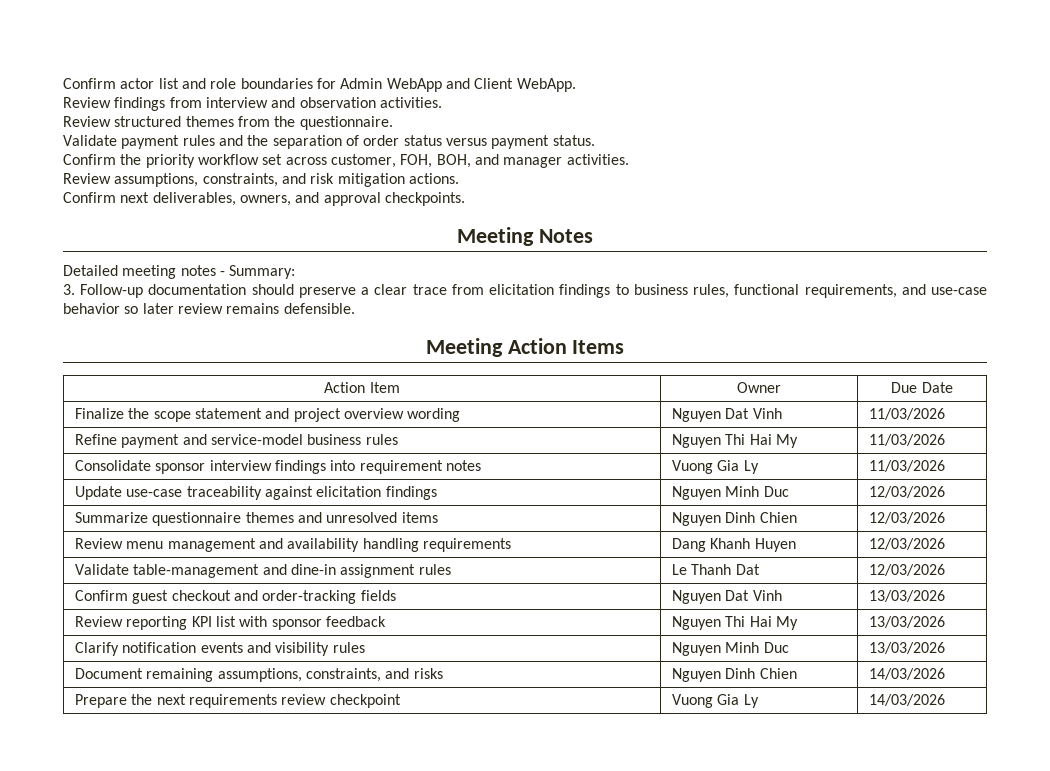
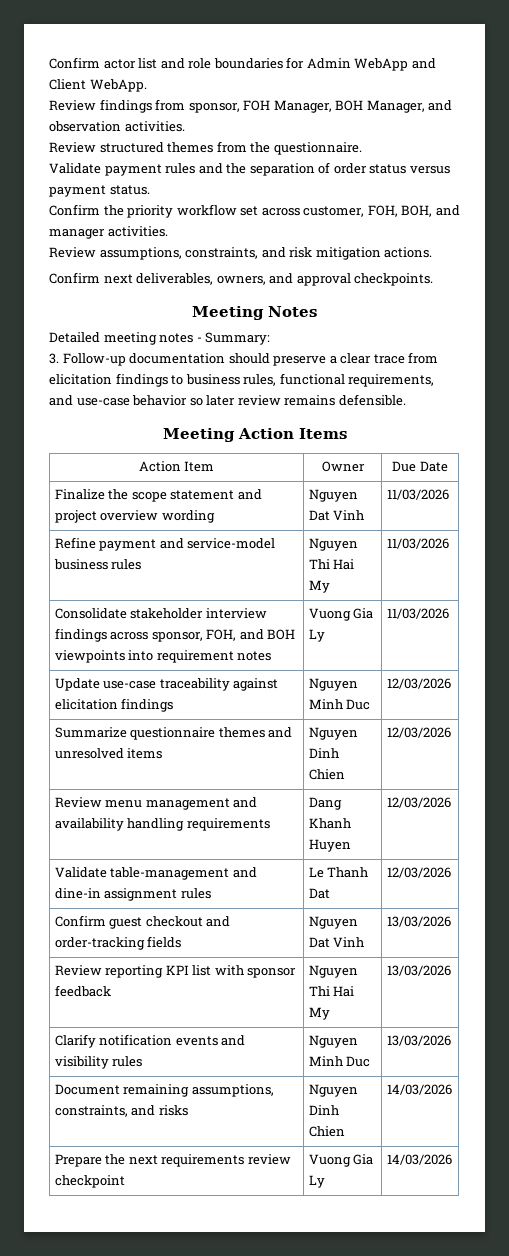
- Review findings from interview and observation activities.
+ Review findings from sponsor, FOH Manager, BOH Manager, and observation activities.
- Consolidate sponsor interview findings into requirement notes | Vuong Gia Ly | 11/03/2026
+ Consolidate stakeholder interview findings across sponsor, FOH, and BOH viewpoints into requirement notes | Vuong Gia Ly | 11/03/2026

